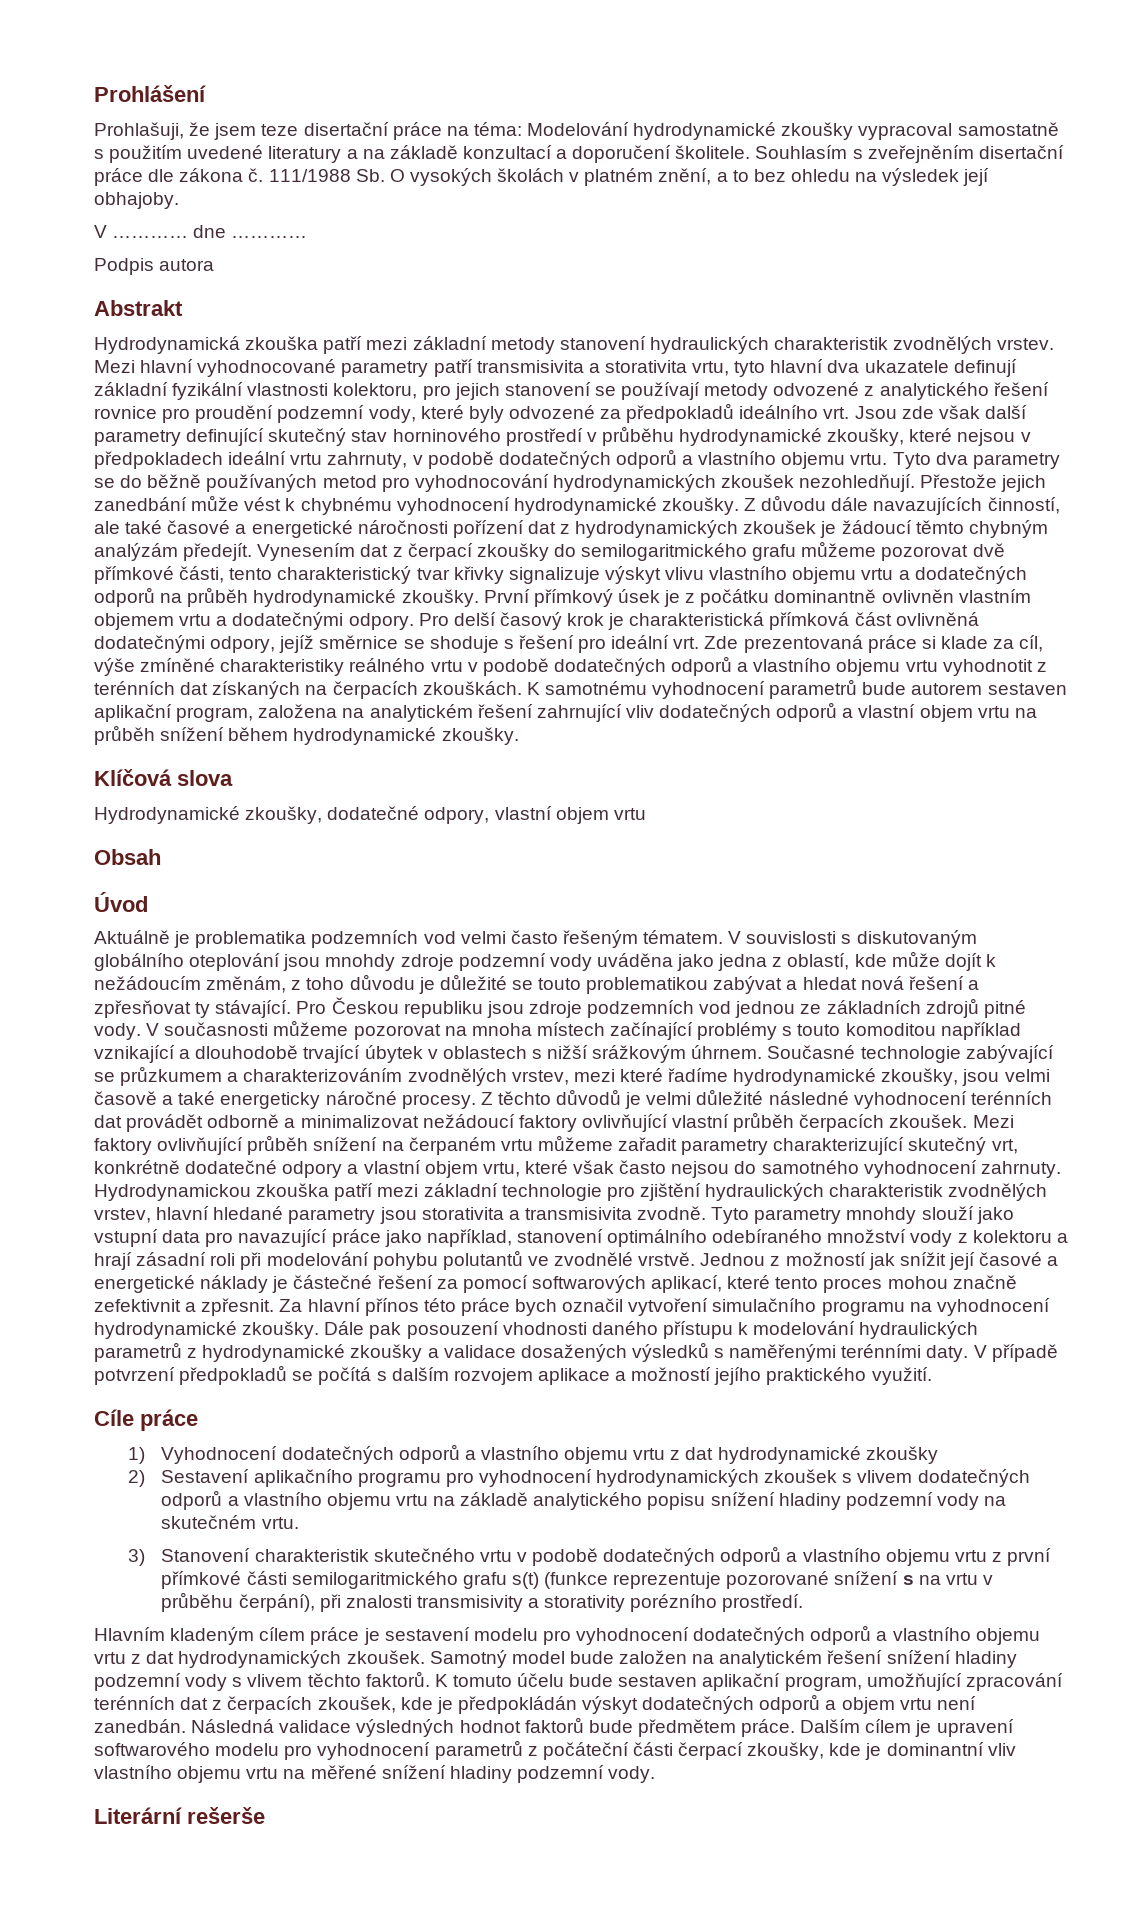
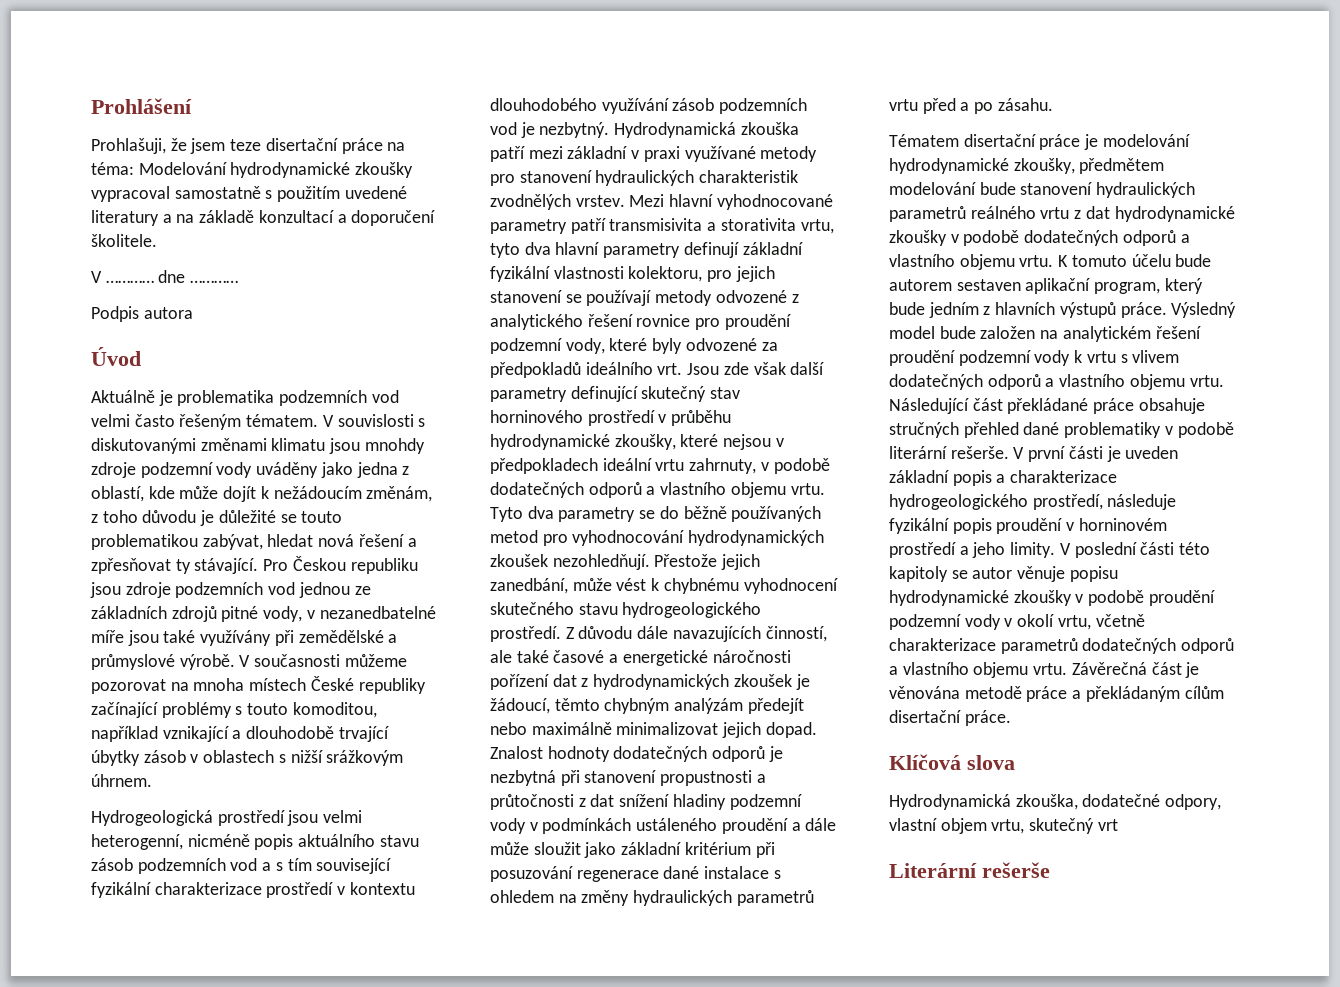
- Souhlasím s zveřejněním disertační práce dle zákona č. 111/1988 Sb. O vysokých školách v platném znění, a to bez ohledu na výsledek její obhajoby.
- Abstrakt
- Hydrodynamická zkouška patří mezi základní metody stanovení hydraulických charakteristik zvodnělých vrstev.
+ Úvod
+ Aktuálně je problematika podzemních vod velmi často řešeným tématem. V souvislosti s diskutovanými změnami klimatu jsou mnohdy zdroje podzemní vody uváděny jako jedna z oblastí, kde může dojít k nežádoucím změnám, z toho důvodu je důležité se touto problematikou zabývat, hledat nová řešení a zpřesňovat ty stávající. Pro Českou republiku jsou zdroje podzemních vod jednou ze základních zdrojů pitné vody, v nezanedbatelné míře jsou také využívány při zemědělské a průmyslové výrobě. V současnosti můžeme pozorovat na mnoha místech České republiky začínající problémy s touto komoditou, například vznikající a dlouhodobě trvající úbytky zásob v oblastech s nižší srážkovým úhrnem.
+ Hydrogeologická prostředí jsou velmi heterogenní, nicméně popis aktuálního stavu zásob podzemních vod a s tím související fyzikální charakterizace prostředí v kontextu dlouhodobého využívání zásob podzemních vod je nezbytný. Hydrodynamická zkouška patří mezi základní v praxi využívané metody pro stanovení hydraulických charakteristik zvodnělých vrstev.
- Mezi hlavní vyhodnocované parametry patří transmisivita a storativita vrtu, tyto hlavní dva ukazatele definují základní fyzikální vlastnosti kolektoru, pro jejich stanovení se používají metody odvozené z analytického řešení rovnice pro proudění podzemní vody, které byly odvozené za předpokladů ideálního vrt.
+ Mezi hlavní vyhodnocované parametry patří transmisivita a storativita vrtu, tyto dva hlavní parametry definují základní fyzikální vlastnosti kolektoru, pro jejich stanovení se používají metody odvozené z analytického řešení rovnice pro proudění podzemní vody, které byly odvozené za předpokladů ideálního vrt.
- Přestože jejich zanedbání může vést k chybnému vyhodnocení hydrodynamické zkoušky.
+ Přestože jejich zanedbání, může vést k chybnému vyhodnocení skutečného stavu hydrogeologického prostředí.
- Z důvodu dále navazujících činností, ale také časové a energetické náročnosti pořízení dat z hydrodynamických zkoušek je žádoucí těmto chybným analýzám předejít. Vynesením dat z čerpací zkoušky do semilogaritmického grafu můžeme pozorovat dvě přímkové části, tento charakteristický tvar křivky signalizuje výskyt vlivu vlastního objemu vrtu a dodatečných odporů na průběh hydrodynamické zkoušky. První přímkový úsek je z počátku dominantně ovlivněn vlastním objemem vrtu a dodatečnými odpory. Pro delší časový krok je charakteristická přímková část ovlivněná dodatečnými odpory, jejíž směrnice se shoduje s řešení pro ideální vrt. Zde prezentovaná práce si klade za cíl, výše zmíněné charakteristiky reálného vrtu v podobě dodatečných odporů a vlastního objemu vrtu vyhodnotit z terénních dat získaných na čerpacích zkouškách. K samotnému vyhodnocení parametrů bude autorem sestaven aplikační program, založena na analytickém řešení zahrnující vliv dodatečných odporů a vlastní objem vrtu na průběh snížení během hydrodynamické zkoušky.
+ Z důvodu dále navazujících činností, ale také časové a energetické náročnosti pořízení dat z hydrodynamických zkoušek je žádoucí, těmto chybným analýzám předejít nebo maximálně minimalizovat jejich dopad. Znalost hodnoty dodatečných odporů je nezbytná při stanovení propustnosti a průtočnosti z dat snížení hladiny podzemní vody v podmínkách ustáleného proudění a dále může sloužit jako základní kritérium při posuzování regenerace dané instalace s ohledem na změny hydraulických parametrů vrtu před a po zásahu.
+ Tématem disertační práce je modelování hydrodynamické zkoušky, předmětem modelování bude stanovení hydraulických parametrů reálného vrtu z dat hydrodynamické zkoušky v podobě dodatečných odporů a vlastního objemu vrtu. K tomuto účelu bude autorem sestaven aplikační program, který bude jedním z hlavních výstupů práce. Výsledný model bude založen na analytickém řešení proudění podzemní vody k vrtu s vlivem dodatečných odporů a vlastního objemu vrtu. Následující část překládané práce obsahuje stručných přehled dané problematiky v podobě literární rešerše. V první části je uveden základní popis a charakterizace hydrogeologického prostředí, následuje fyzikální popis proudění v horninovém prostředí a jeho limity. V poslední části této kapitoly se autor věnuje popisu hydrodynamické zkoušky v podobě proudění podzemní vody v okolí vrtu, včetně charakterizace parametrů dodatečných odporů a vlastního objemu vrtu. Závěrečná část je věnována metodě práce a překládaným cílům disertační práce.
  Klíčová slova
- Hydrodynamické zkoušky, dodatečné odpory, vlastní objem vrtu
- Obsah
- Úvod
- Aktuálně je problematika podzemních vod velmi často řešeným tématem. V souvislosti s diskutovaným globálního oteplování jsou mnohdy zdroje podzemní vody uváděna jako jedna z oblastí, kde může dojít k nežádoucím změnám, z toho důvodu je důležité se touto problematikou zabývat a hledat nová řešení a zpřesňovat ty stávající. Pro Českou republiku jsou zdroje podzemních vod jednou ze základních zdrojů pitné vody. V současnosti můžeme pozorovat na mnoha místech začínající problémy s touto komoditou například vznikající a dlouhodobě trvající úbytek v oblastech s nižší srážkovým úhrnem. Současné technologie zabývající se průzkumem a charakterizováním zvodnělých vrstev, mezi které řadíme hydrodynamické zkoušky, jsou velmi časově a také energeticky náročné procesy. Z těchto důvodů je velmi důležité následné vyhodnocení terénních dat provádět odborně a minimalizovat nežádoucí faktory ovlivňující vlastní průběh čerpacích zkoušek. Mezi faktory ovlivňující průběh snížení na čerpaném vrtu můžeme zařadit parametry charakterizující skutečný vrt, konkrétně dodatečné odpory a vlastní objem vrtu, které však často nejsou do samotného vyhodnocení zahrnuty. Hydrodynamickou zkouška patří mezi základní technologie pro zjištění hydraulických charakteristik zvodnělých vrstev, hlavní hledané parametry jsou storativita a transmisivita zvodně. Tyto parametry mnohdy slouží jako vstupní data pro navazující práce jako například, stanovení optimálního odebíraného množství vody z kolektoru a hrají zásadní roli při modelování pohybu polutantů ve zvodnělé vrstvě. Jednou z možností jak snížit její časové a energetické náklady je částečné řešení za pomocí softwarových aplikací, které tento proces mohou značně zefektivnit a zpřesnit. Za hlavní přínos této práce bych označil vytvoření simulačního programu na vyhodnocení hydrodynamické zkoušky. Dále pak posouzení vhodnosti daného přístupu k modelování hydraulických parametrů z hydrodynamické zkoušky a validace dosažených výsledků s naměřenými terénními daty. V případě potvrzení předpokladů se počítá s dalším rozvojem aplikace a možností jejího praktického využití.
- Cíle práce
- 1) Vyhodnocení dodatečných odporů a vlastního objemu vrtu z dat hydrodynamické zkoušky
- 2) Sestavení aplikačního programu pro vyhodnocení hydrodynamických zkoušek s vlivem dodatečných odporů a vlastního objemu vrtu na základě analytického popisu snížení hladiny podzemní vody na skutečném vrtu.
- 3) Stanovení charakteristik skutečného vrtu v podobě dodatečných odporů a vlastního objemu vrtu z první přímkové části semilogaritmického grafu s(t) (funkce reprezentuje pozorované snížení s na vrtu v průběhu čerpání), při znalosti transmisivity a storativity porézního prostředí.
- Hlavním kladeným cílem práce je sestavení modelu pro vyhodnocení dodatečných odporů a vlastního objemu vrtu z dat hydrodynamických zkoušek. Samotný model bude založen na analytickém řešení snížení hladiny podzemní vody s vlivem těchto faktorů. K tomuto účelu bude sestaven aplikační program, umožňující zpracování terénních dat z čerpacích zkoušek, kde je předpokládán výskyt dodatečných odporů a objem vrtu není zanedbán. Následná validace výsledných hodnot faktorů bude předmětem práce. Dalším cílem je upravení softwarového modelu pro vyhodnocení parametrů z počáteční části čerpací zkoušky, kde je dominantní vliv vlastního objemu vrtu na měřené snížení hladiny podzemní vody.
+ Hydrodynamická zkouška, dodatečné odpory, vlastní objem vrtu, skutečný vrt

